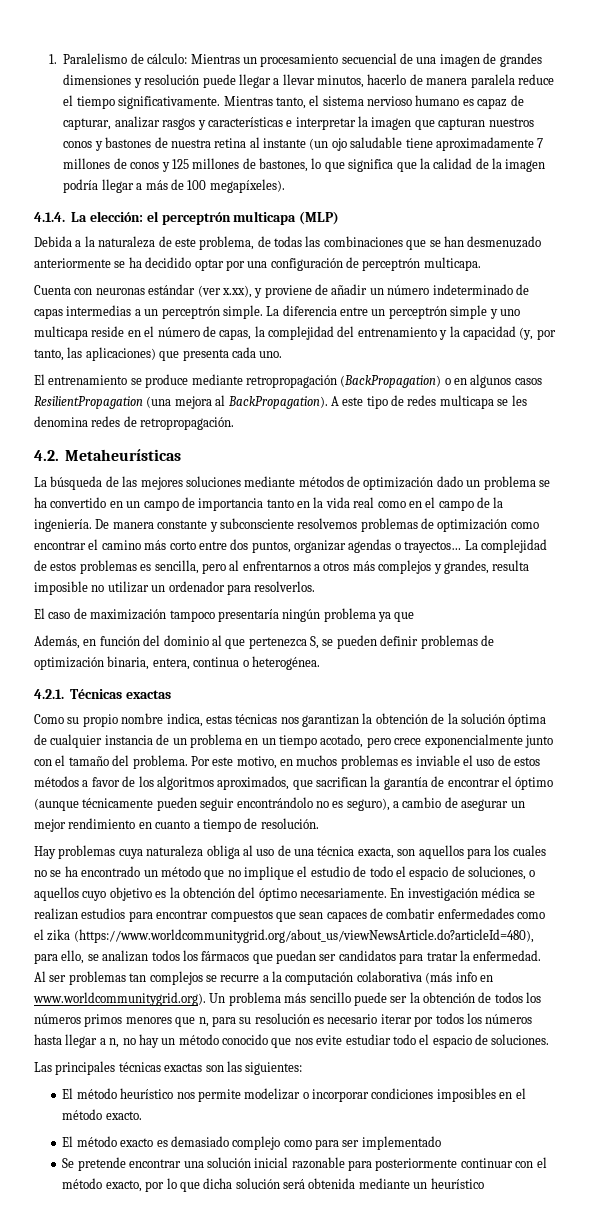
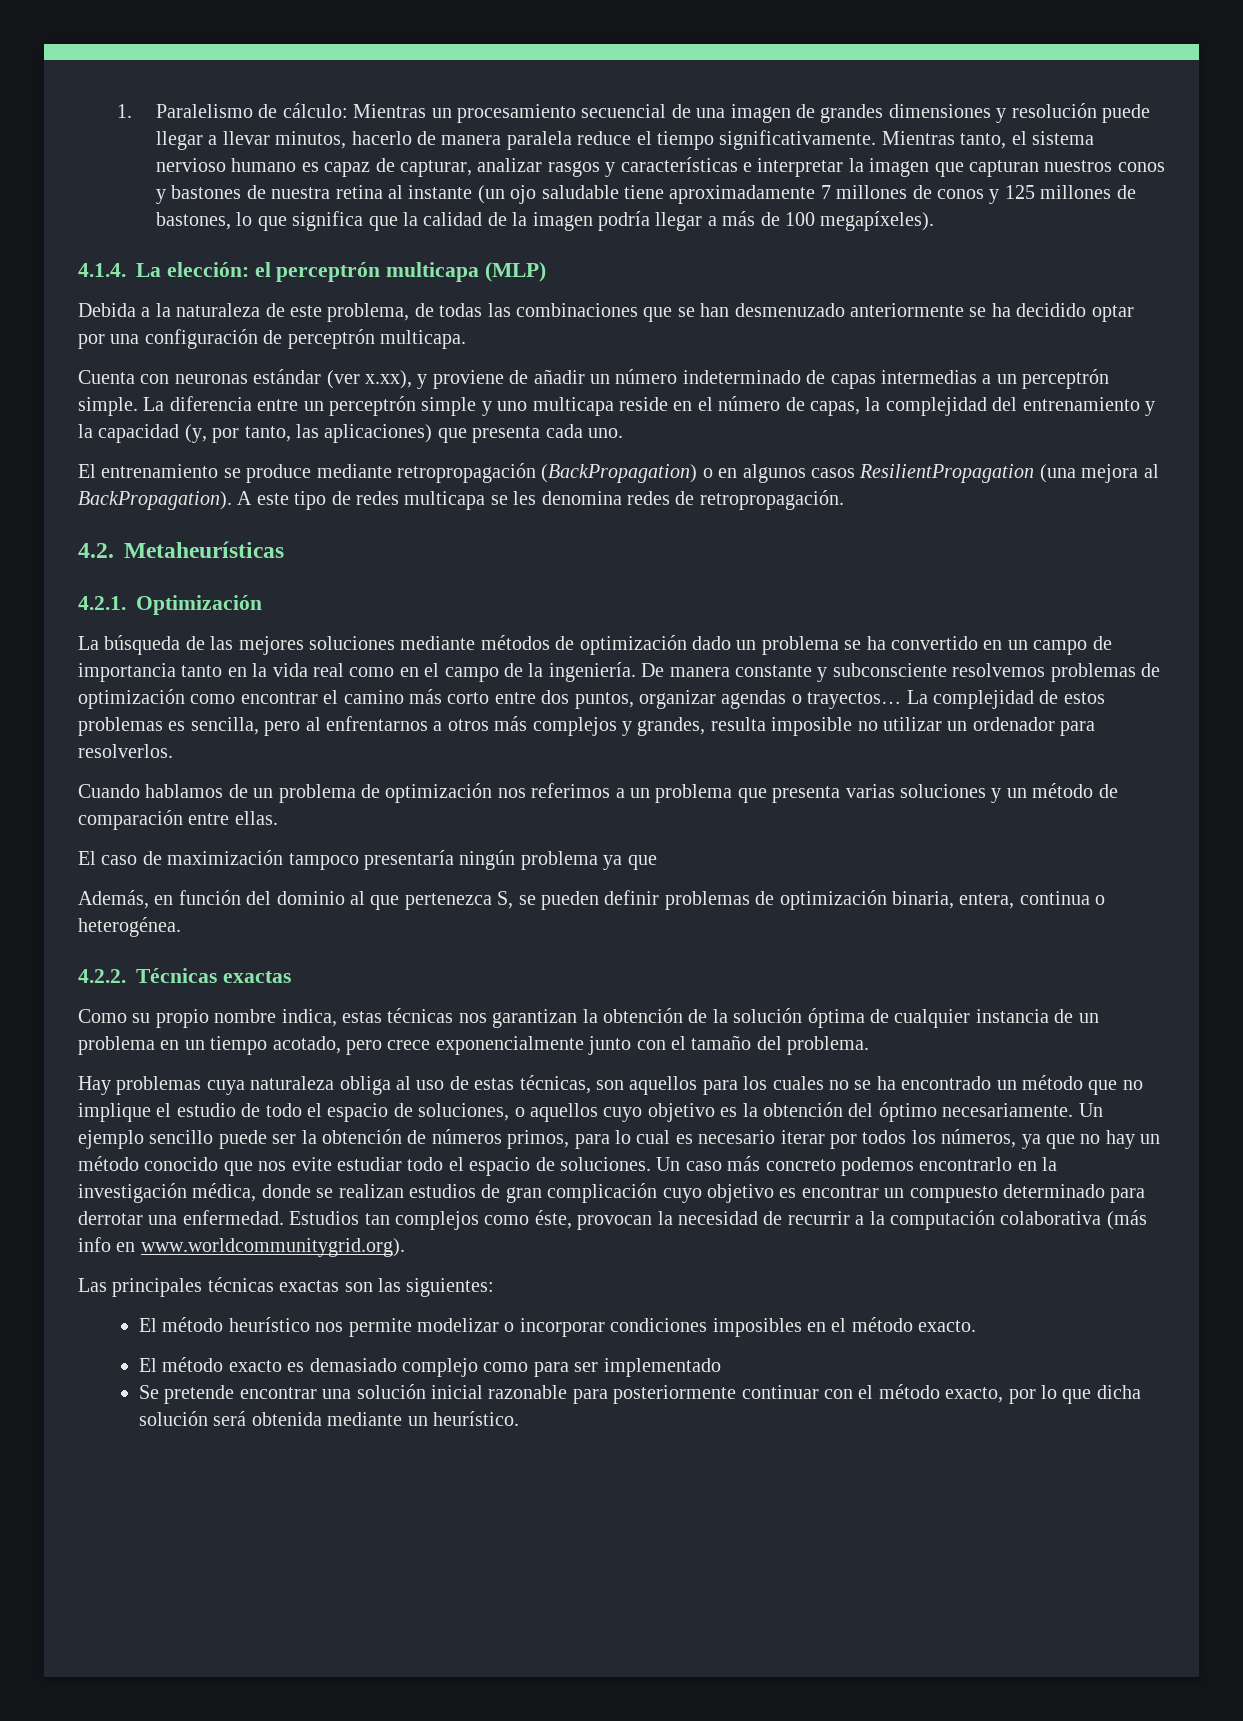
+ 4.2.1. Optimización
+ Cuando hablamos de un problema de optimización nos referimos a un problema que presenta varias soluciones y un método de comparación entre ellas.
- 4.2.1. Técnicas exactas
+ 4.2.2. Técnicas exactas
- Por este motivo, en muchos problemas es inviable el uso de estos métodos a favor de los algoritmos aproximados, que sacrifican la garantía de encontrar el óptimo (aunque técnicamente pueden seguir encontrándolo no es seguro), a cambio de asegurar un mejor rendimiento en cuanto a tiempo de resolución.
- Hay problemas cuya naturaleza obliga al uso de una técnica exacta, son aquellos para los cuales no se ha encontrado un método que no implique el estudio de todo el espacio de soluciones, o aquellos cuyo objetivo es la obtención del óptimo necesariamente.
+ Hay problemas cuya naturaleza obliga al uso de estas técnicas, son aquellos para los cuales no se ha encontrado un método que no implique el estudio de todo el espacio de soluciones, o aquellos cuyo objetivo es la obtención del óptimo necesariamente.
- En investigación médica se realizan estudios para encontrar compuestos que sean capaces de combatir enfermedades como el zika (https://www.worldcommunitygrid.org/about_us/viewNewsArticle.do?articleId=480), para ello, se analizan todos los fármacos que puedan ser candidatos para tratar la enfermedad. Al ser problemas tan complejos se recurre a la computación colaborativa (más info en www.worldcommunitygrid.org). Un problema más sencillo puede ser la obtención de todos los números primos menores que n, para su resolución es necesario iterar por todos los números hasta llegar a n, no hay un método conocido que nos evite estudiar todo el espacio de soluciones.
+ Un ejemplo sencillo puede ser la obtención de números primos, para lo cual es necesario iterar por todos los números, ya que no hay un método conocido que nos evite estudiar todo el espacio de soluciones. Un caso más concreto podemos encontrarlo en la investigación médica, donde se realizan estudios de gran complicación cuyo objetivo es encontrar un compuesto determinado para derrotar una enfermedad. Estudios tan complejos como éste, provocan la necesidad de recurrir a la computación colaborativa (más info en www.worldcommunitygrid.org).
- Se pretende encontrar una solución inicial razonable para posteriormente continuar con el método exacto, por lo que dicha solución será obtenida mediante un heurístico
+ Se pretende encontrar una solución inicial razonable para posteriormente continuar con el método exacto, por lo que dicha solución será obtenida mediante un heurístico.

